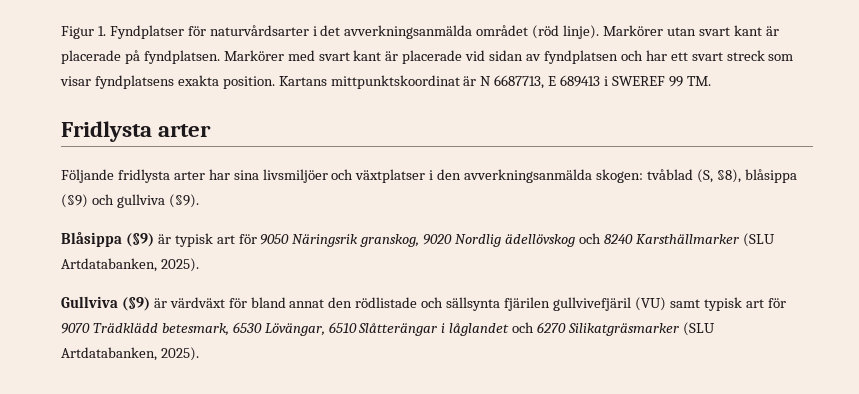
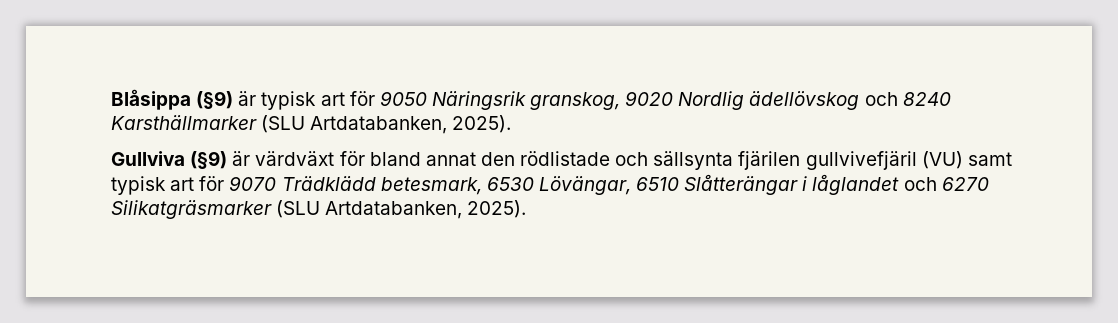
- Figur 1. Fyndplatser för naturvårdsarter i det avverkningsanmälda området (röd linje). Markörer utan svart kant är placerade på fyndplatsen. Markörer med svart kant är placerade vid sidan av fyndplatsen och har ett svart streck som visar fyndplatsens exakta position. Kartans mittpunktskoordinat är N 6687713, E 689413 i SWEREF 99 TM.
- Fridlysta arter
- Följande fridlysta arter har sina livsmiljöer och växtplatser i den avverkningsanmälda skogen: tvåblad (S, §8), blåsippa (§9) och gullviva (§9).

